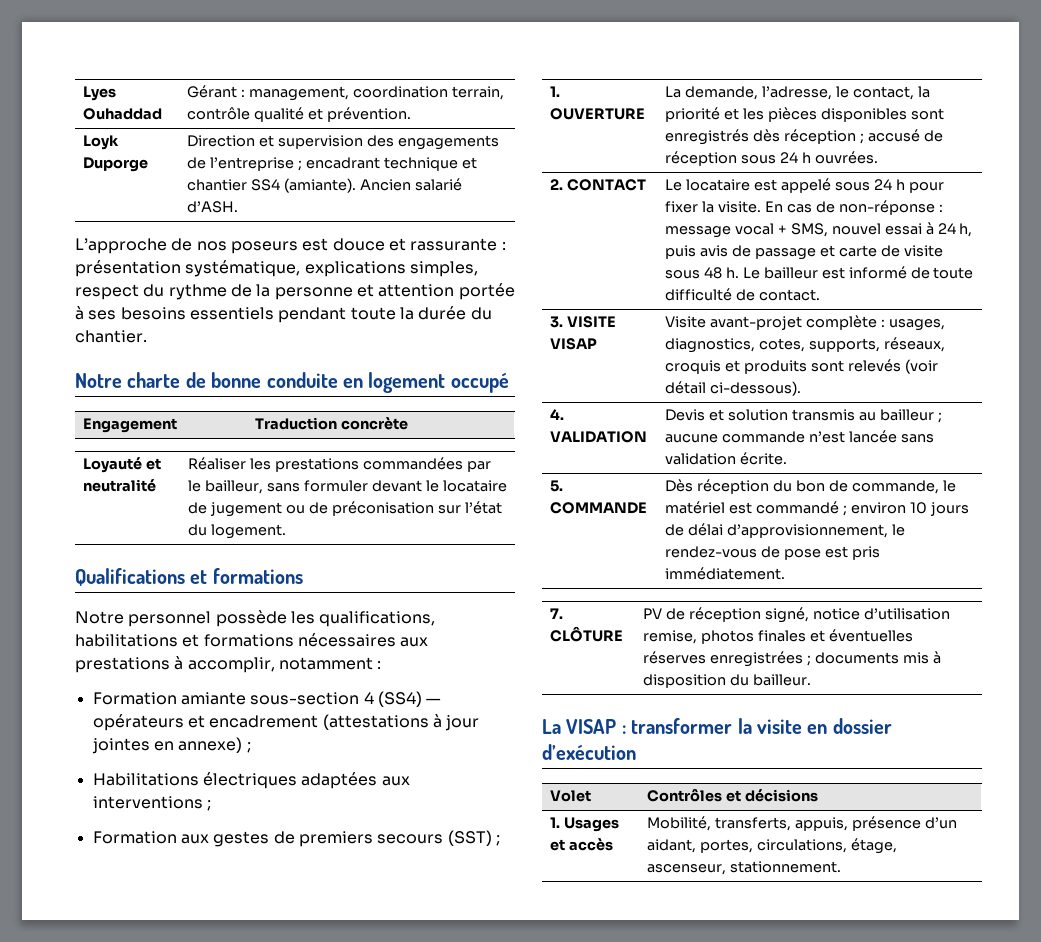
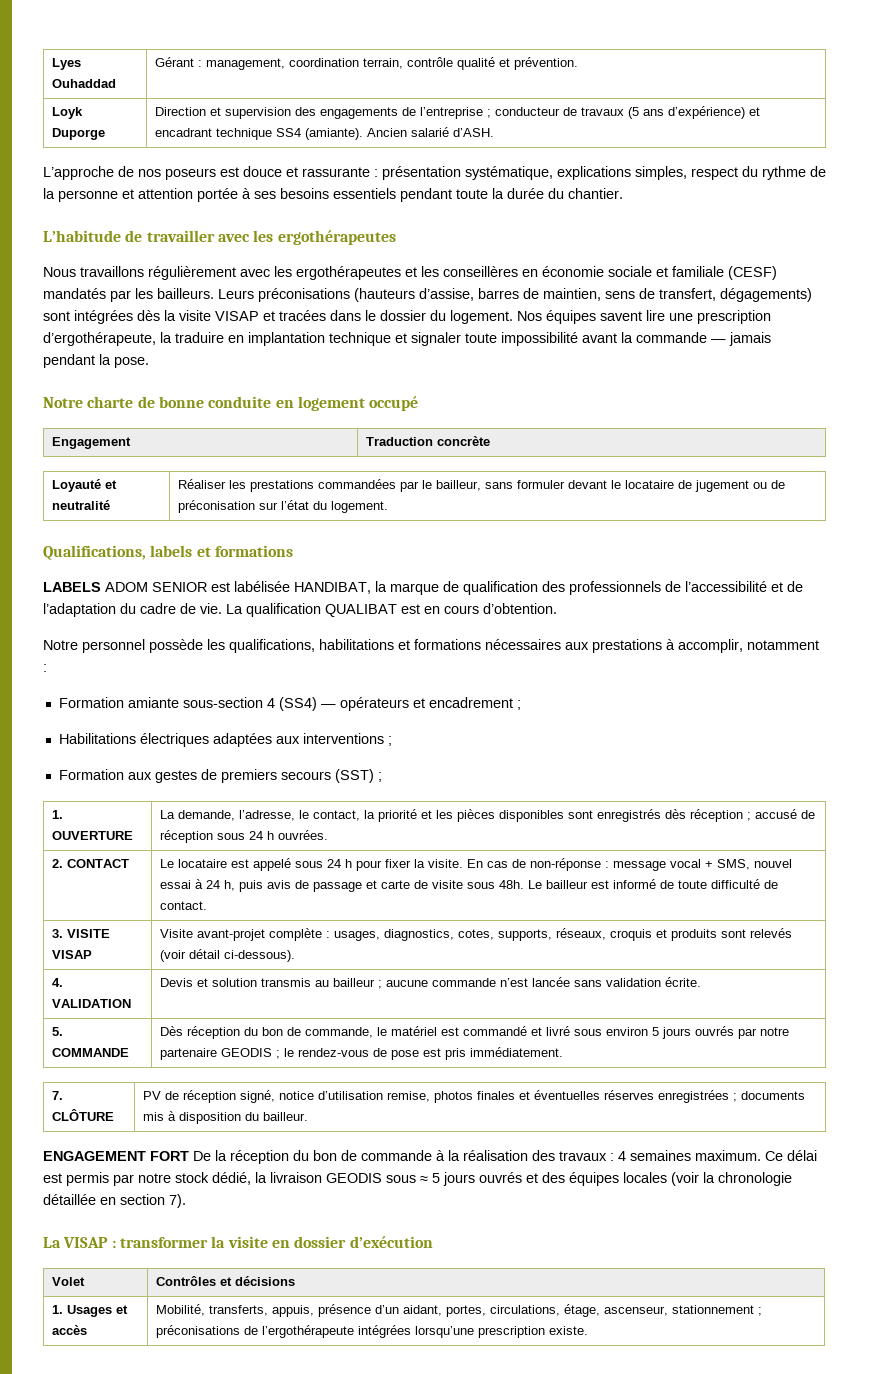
- Loyk Duporge | Direction et supervision des engagements de l’entreprise ; encadrant technique et chantier SS4 (amiante). Ancien salarié d’ASH.
+ Loyk Duporge | Direction et supervision des engagements de l’entreprise ; conducteur de travaux (5 ans d’expérience) et encadrant technique SS4 (amiante). Ancien salarié d’ASH.
+ L’habitude de travailler avec les ergothérapeutes
+ Nous travaillons régulièrement avec les ergothérapeutes et les conseillères en économie sociale et familiale (CESF) mandatés par les bailleurs. Leurs préconisations (hauteurs d’assise, barres de maintien, sens de transfert, dégagements) sont intégrées dès la visite VISAP et tracées dans le dossier du logement. Nos équipes savent lire une prescription d’ergothérapeute, la traduire en implantation technique et signaler toute impossibilité avant la commande — jamais pendant la pose.
- Qualifications et formations
+ Qualifications, labels et formations
+ LABELS ADOM SENIOR est labélisée HANDIBAT, la marque de qualification des professionnels de l’accessibilité et de l’adaptation du cadre de vie. La qualification QUALIBAT est en cours d’obtention.
- Formation amiante sous-section 4 (SS4) — opérateurs et encadrement (attestations à jour jointes en annexe) ;
+ Formation amiante sous-section 4 (SS4) — opérateurs et encadrement ;
- En cas de non-réponse : message vocal + SMS, nouvel essai à 24 h, puis avis de passage et carte de visite sous 48 h.
+ En cas de non-réponse : message vocal + SMS, nouvel essai à 24 h, puis avis de passage et carte de visite sous 48h.
- 5. COMMANDE | Dès réception du bon de commande, le matériel est commandé ; environ 10 jours de délai d’approvisionnement, le rendez-vous de pose est pris immédiatement.
+ 5. COMMANDE | Dès réception du bon de commande, le matériel est commandé et livré sous environ 5 jours ouvrés par notre partenaire GEODIS ; le rendez-vous de pose est pris immédiatement.
+ ENGAGEMENT FORT De la réception du bon de commande à la réalisation des travaux : 4 semaines maximum. Ce délai est permis par notre stock dédié, la livraison GEODIS sous ≈ 5 jours ouvrés et des équipes locales (voir la chronologie détaillée en section 7).
- 1. Usages et accès | Mobilité, transferts, appuis, présence d’un aidant, portes, circulations, étage, ascenseur, stationnement.
+ 1. Usages et accès | Mobilité, transferts, appuis, présence d’un aidant, portes, circulations, étage, ascenseur, stationnement ; préconisations de l’ergothérapeute intégrées lorsqu’une prescription existe.

